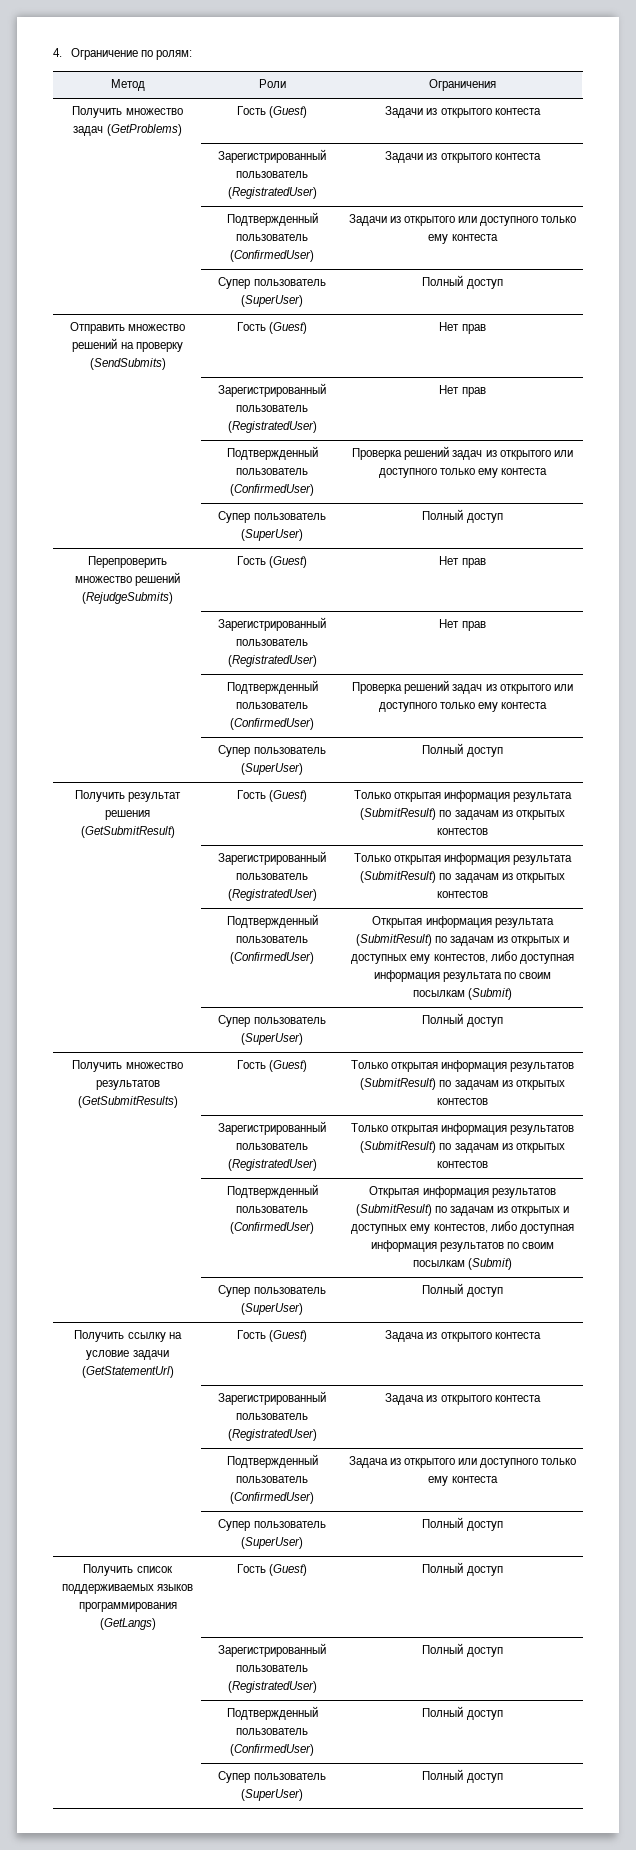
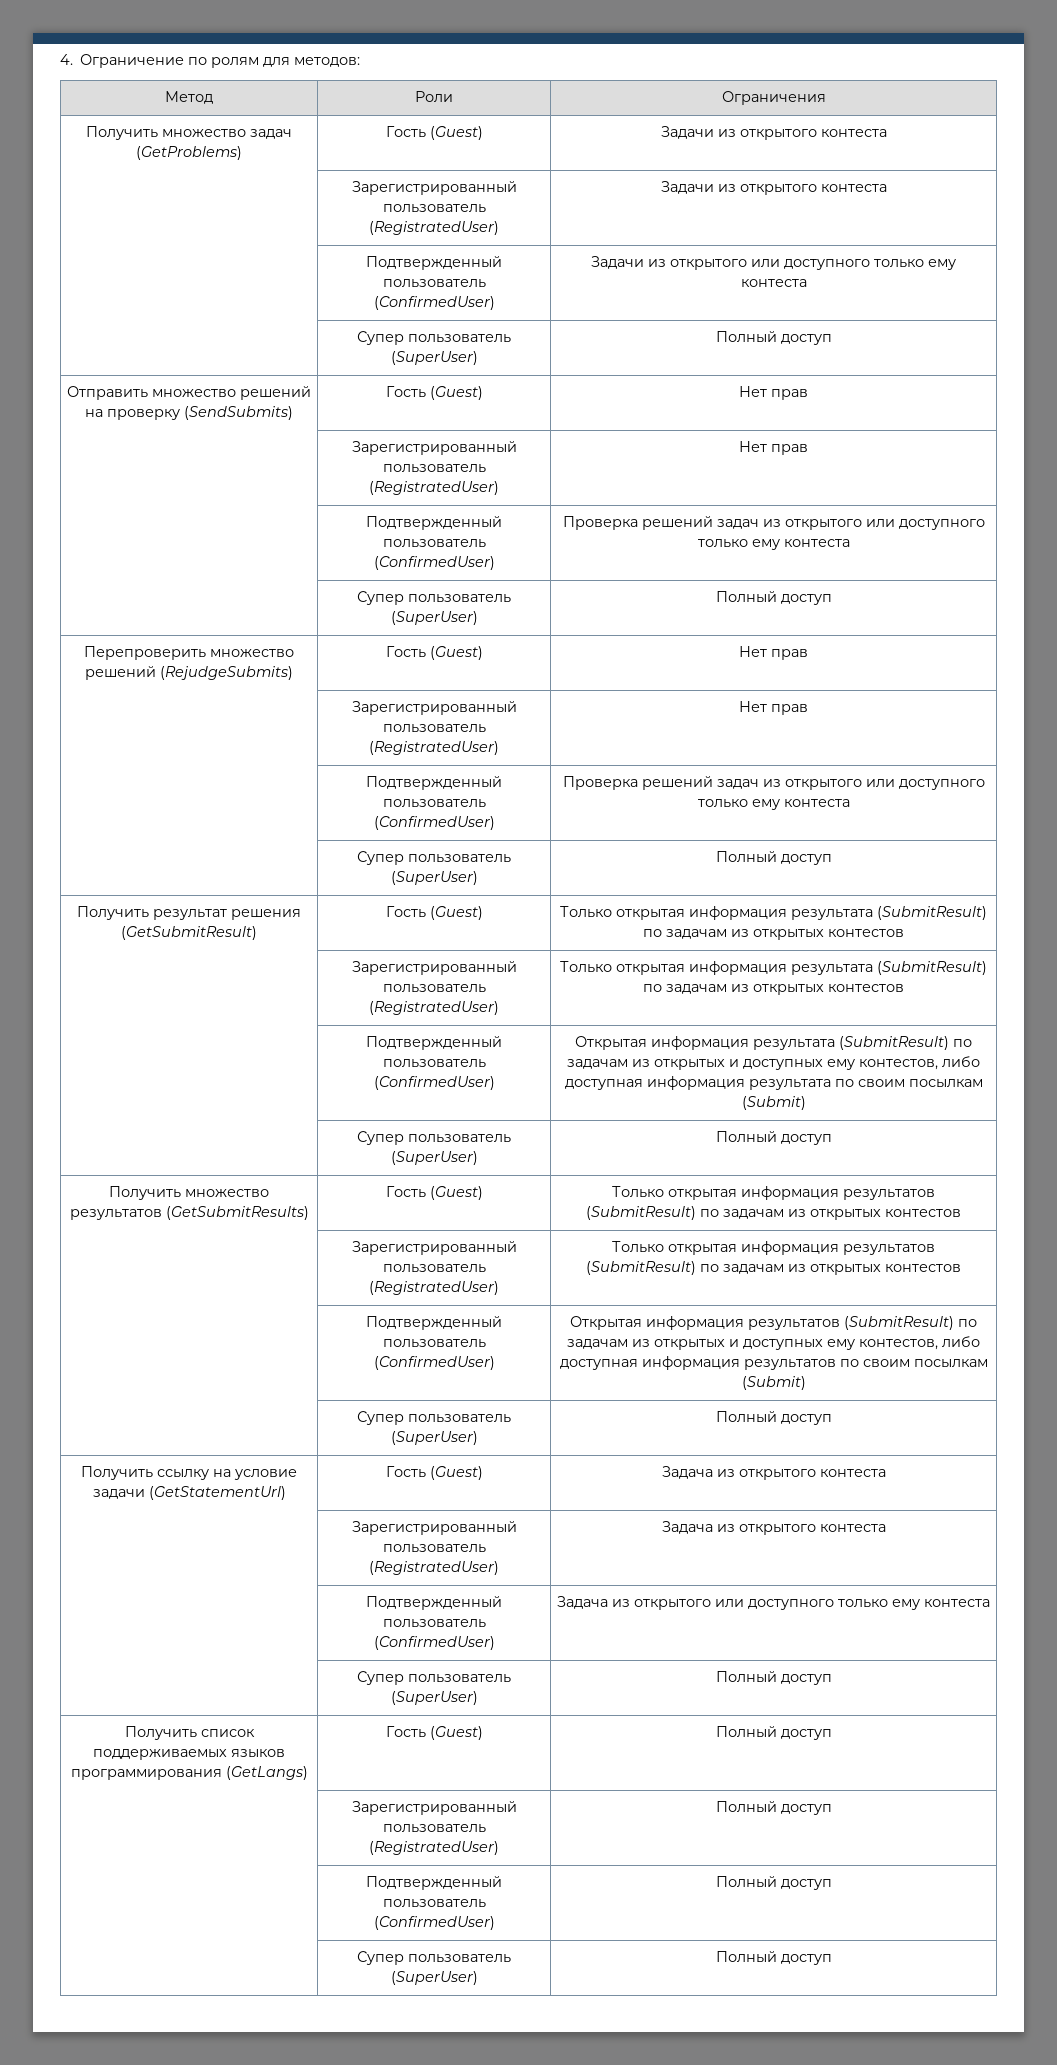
- 4. Ограничение по ролям:
+ 4. Ограничение по ролям для методов:

